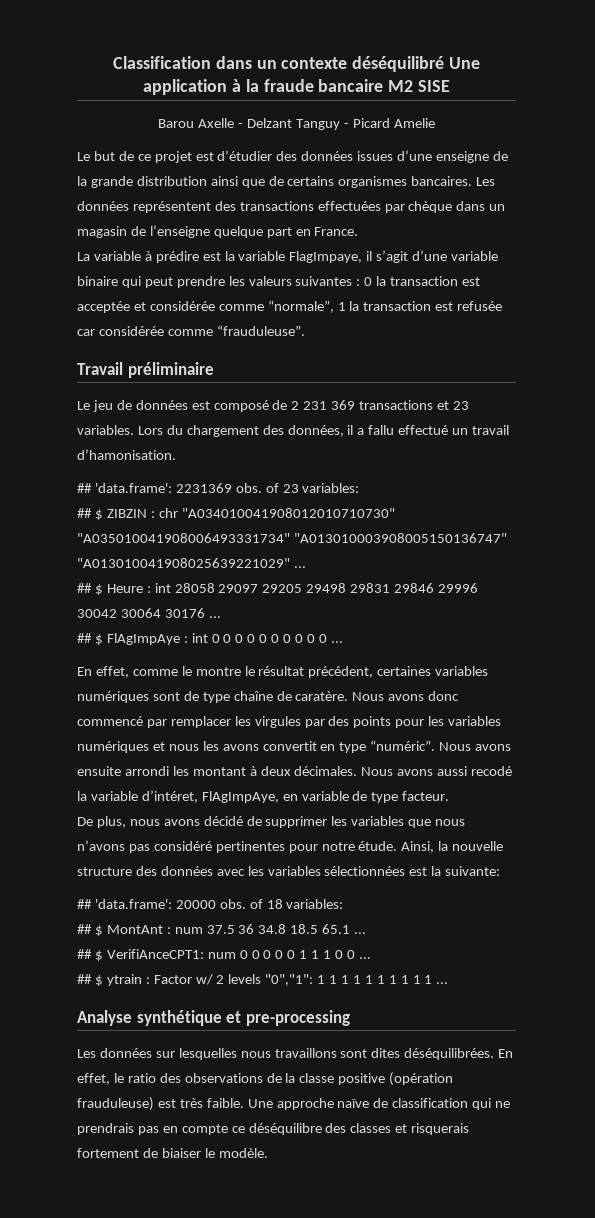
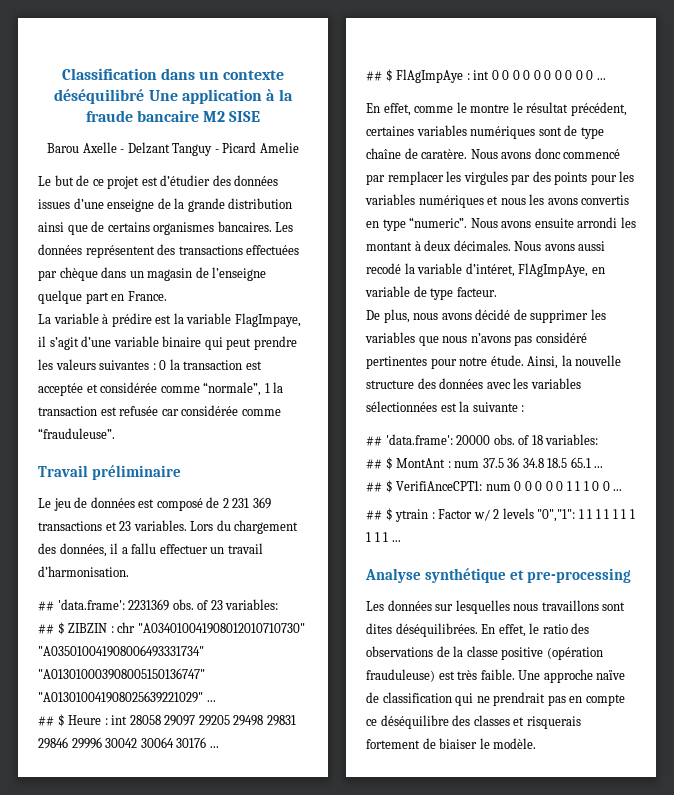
- Lors du chargement des données, il a fallu effectué un travail d’hamonisation.
+ Lors du chargement des données, il a fallu effectuer un travail d’harmonisation.
- Nous avons donc commencé par remplacer les virgules par des points pour les variables numériques et nous les avons convertit en type “numéric”.
+ Nous avons donc commencé par remplacer les virgules par des points pour les variables numériques et nous les avons convertis en type “numeric”.
- Ainsi, la nouvelle structure des données avec les variables sélectionnées est la suivante:
+ Ainsi, la nouvelle structure des données avec les variables sélectionnées est la suivante :
- Une approche naïve de classification qui ne prendrais pas en compte ce déséquilibre des classes et risquerais fortement de biaiser le modèle.
+ Une approche naïve de classification qui ne prendrait pas en compte ce déséquilibre des classes et risquerais fortement de biaiser le modèle.

